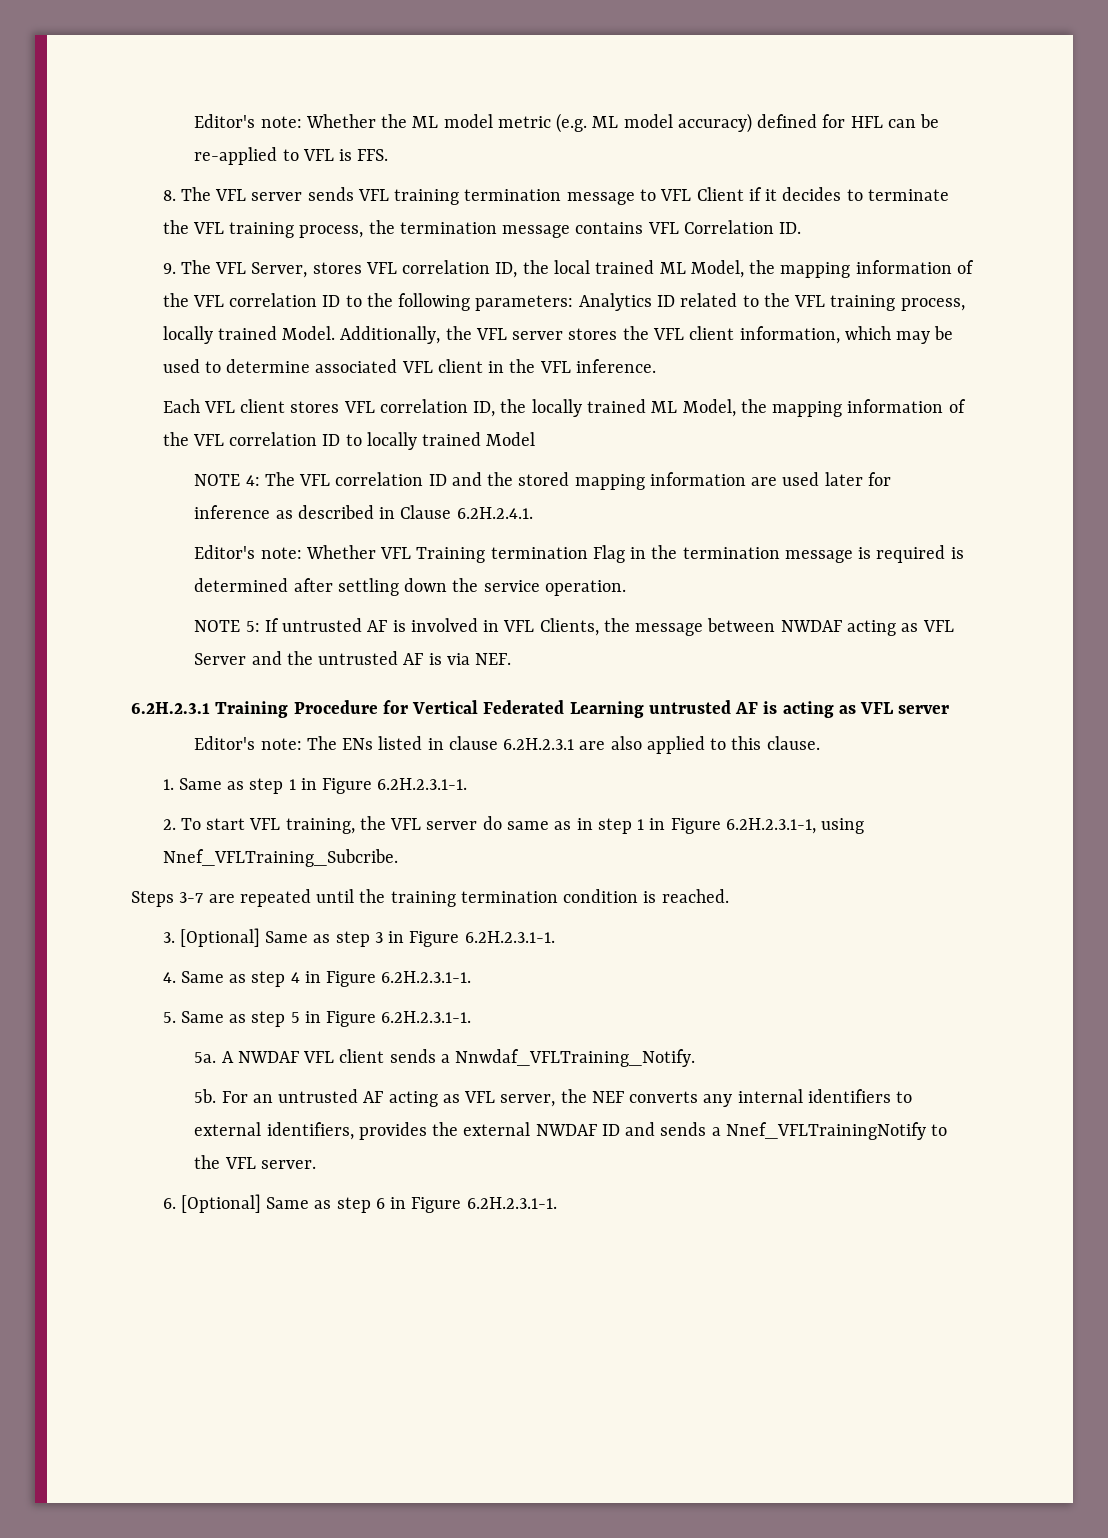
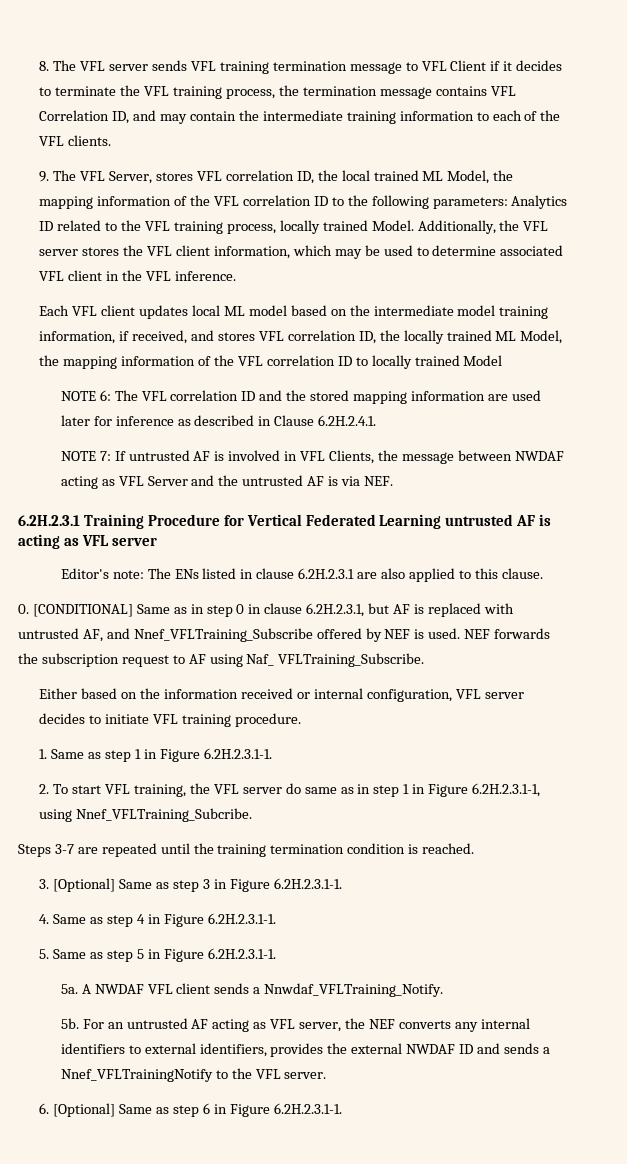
- Editor's note: Whether the ML model metric (e.g. ML model accuracy) defined for HFL can be re-applied to VFL is FFS.
- 8. The VFL server sends VFL training termination message to VFL Client if it decides to terminate the VFL training process, the termination message contains VFL Correlation ID.
+ 8. The VFL server sends VFL training termination message to VFL Client if it decides to terminate the VFL training process, the termination message contains VFL Correlation ID, and may contain the intermediate training information to each of the VFL clients.
- Each VFL client stores VFL correlation ID, the locally trained ML Model, the mapping information of the VFL correlation ID to locally trained Model
+ Each VFL client updates local ML model based on the intermediate model training information, if received, and stores VFL correlation ID, the locally trained ML Model, the mapping information of the VFL correlation ID to locally trained Model
- NOTE 4: The VFL correlation ID and the stored mapping information are used later for inference as described in Clause 6.2H.2.4.1.
+ NOTE 6: The VFL correlation ID and the stored mapping information are used later for inference as described in Clause 6.2H.2.4.1.
- Editor's note: Whether VFL Training termination Flag in the termination message is required is determined after settling down the service operation.
- NOTE 5: If untrusted AF is involved in VFL Clients, the message between NWDAF acting as VFL Server and the untrusted AF is via NEF.
+ NOTE 7: If untrusted AF is involved in VFL Clients, the message between NWDAF acting as VFL Server and the untrusted AF is via NEF.
+ 0. [CONDITIONAL] Same as in step 0 in clause 6.2H.2.3.1, but AF is replaced with untrusted AF, and Nnef_VFLTraining_Subscribe offered by NEF is used. NEF forwards the subscription request to AF using Naf_ VFLTraining_Subscribe.
+ Either based on the information received or internal configuration, VFL server decides to initiate VFL training procedure.

